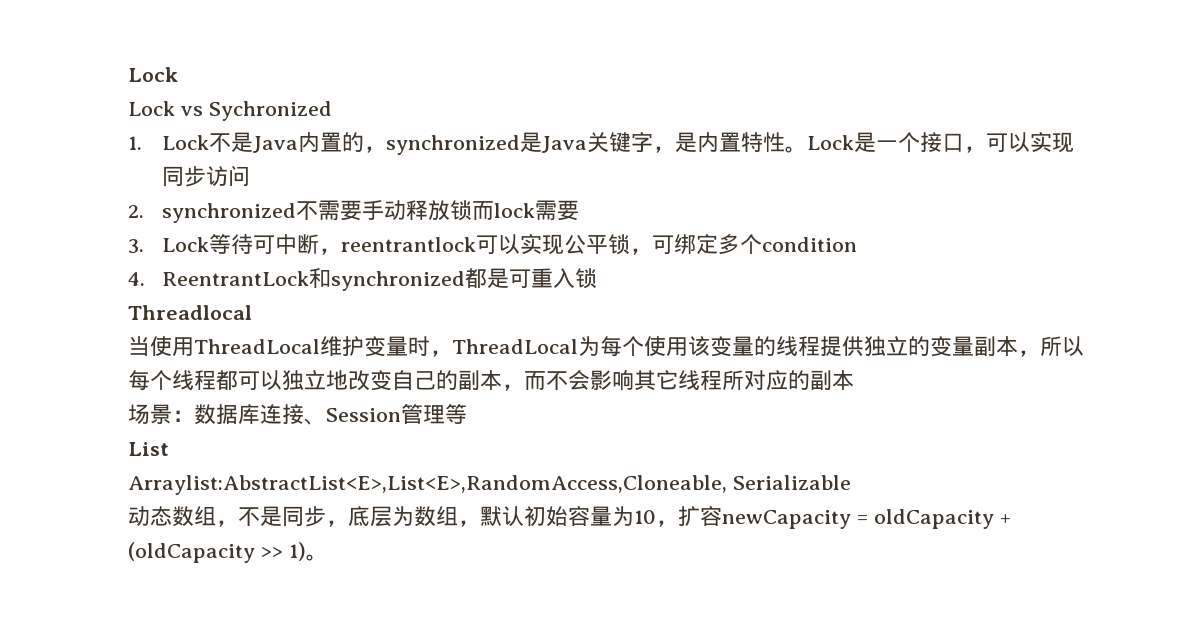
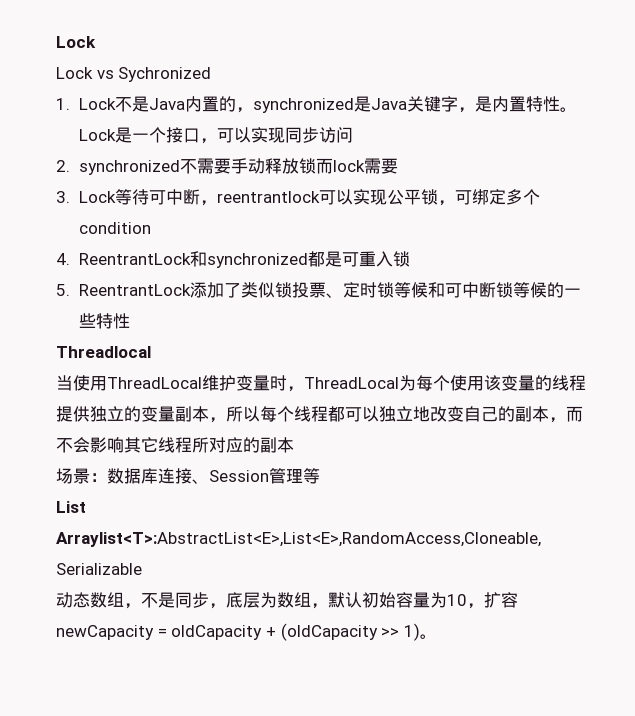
+ 5. ReentrantLock添加了类似锁投票、定时锁等候和可中断锁等候的一些特性
- Arraylist:AbstractList<E>,List<E>,RandomAccess,Cloneable, Serializable
+ Arraylist<T>:AbstractList<E>,List<E>,RandomAccess,Cloneable, Serializable

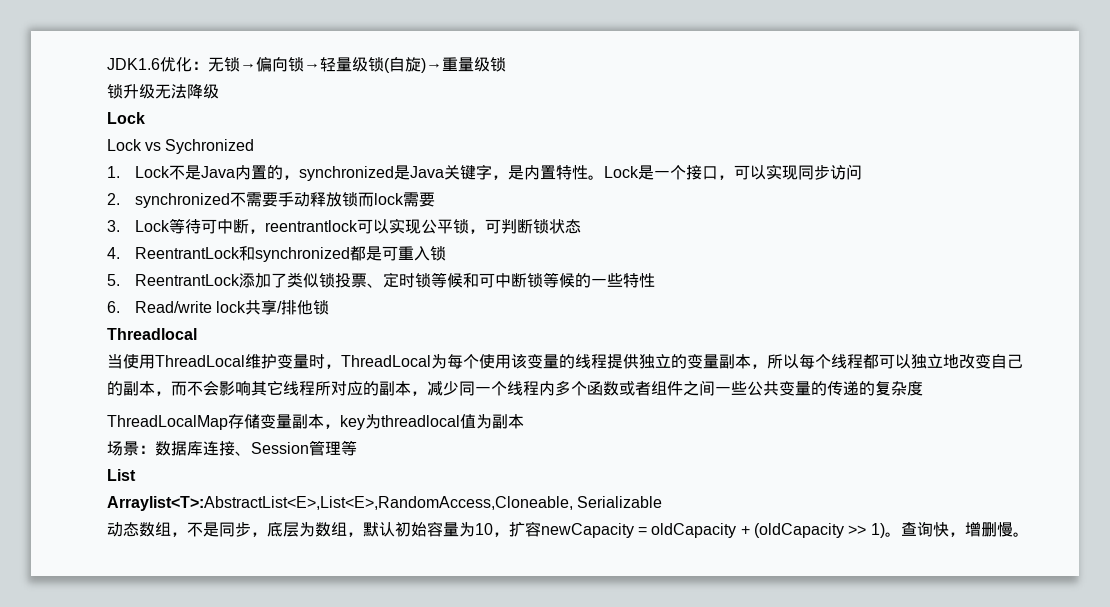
+ JDK1.6优化：无锁→偏向锁→轻量级锁(自旋)→重量级锁
+ 锁升级无法降级
- 3. Lock等待可中断，reentrantlock可以实现公平锁，可绑定多个condition
+ 3. Lock等待可中断，reentrantlock可以实现公平锁，可判断锁状态
+ 6. Read/write lock共享/排他锁
- 当使用ThreadLocal维护变量时，ThreadLocal为每个使用该变量的线程提供独立的变量副本，所以每个线程都可以独立地改变自己的副本，而不会影响其它线程所对应的副本
+ 当使用ThreadLocal维护变量时，ThreadLocal为每个使用该变量的线程提供独立的变量副本，所以每个线程都可以独立地改变自己的副本，而不会影响其它线程所对应的副本，减少同一个线程内多个函数或者组件之间一些公共变量的传递的复杂度
+ ThreadLocalMap存储变量副本，key为threadlocal值为副本
+ 查询快，增删慢。

